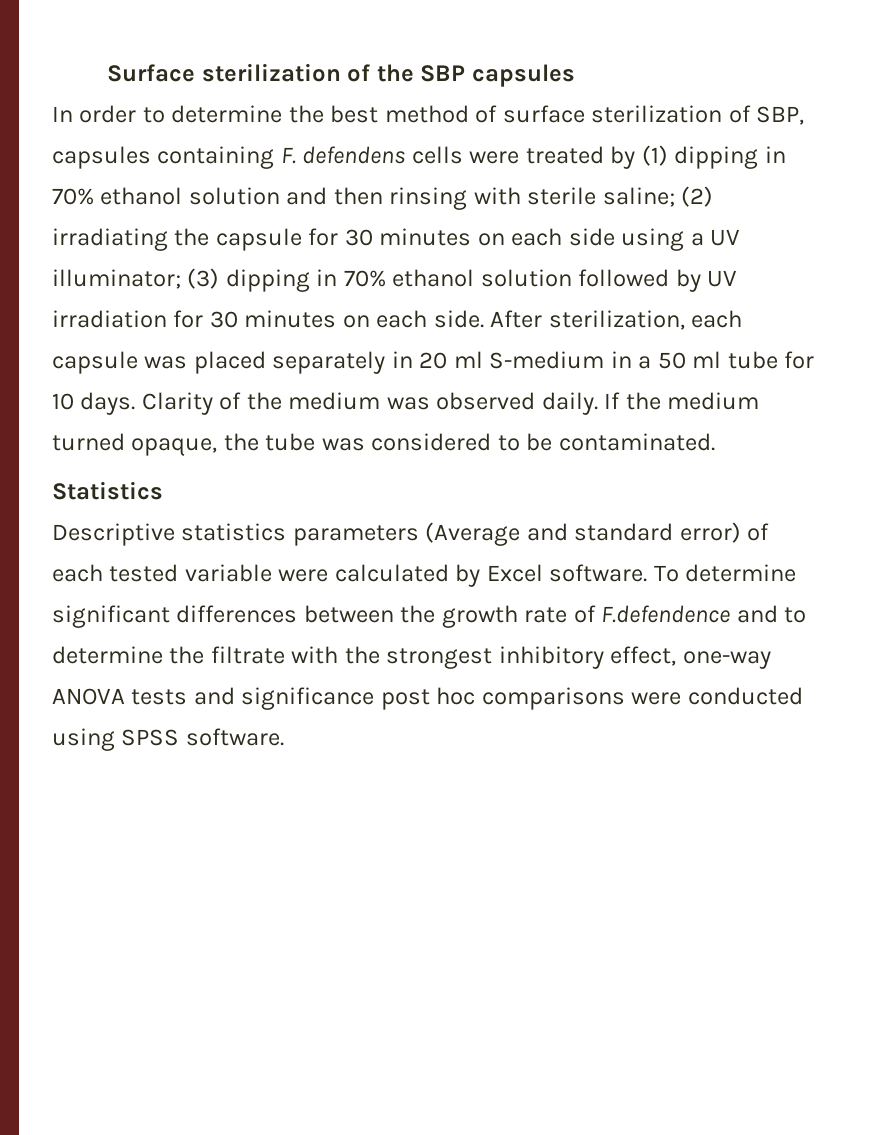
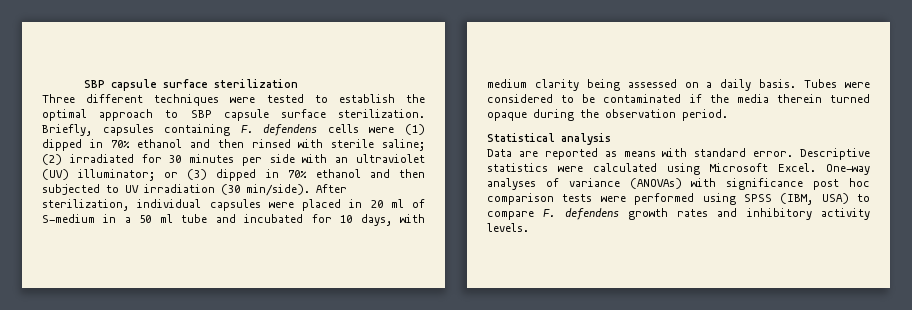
- Surface sterilization of the SBP capsules
- In order to determine the best method of surface sterilization of SBP, capsules containing F. defendens cells were treated by (1) dipping in 70% ethanol solution and then rinsing with sterile saline; (2) irradiating the capsule for 30 minutes on each side using a UV illuminator; (3) dipping in 70% ethanol solution followed by UV irradiation for 30 minutes on each side. After sterilization, each capsule was placed separately in 20 ml S-medium in a 50 ml tube for 10 days. Clarity of the medium was observed daily. If the medium turned opaque, the tube was considered to be contaminated.
- Statistics
- Descriptive statistics parameters (Average and standard error) of each tested variable were calculated by Excel software. To determine significant differences between the growth rate of F.defendence and to determine the filtrate with the strongest inhibitory effect, one-way ANOVA tests and significance post hoc comparisons were conducted using SPSS software.
+ SBP capsule surface sterilization
+ Three different techniques were tested to establish the optimal approach to SBP capsule surface sterilization. Briefly, capsules containing F. defendens cells were (1) dipped in 70% ethanol and then rinsed with sterile saline; (2) irradiated for 30 minutes per side with an ultraviolet (UV) illuminator; or (3) dipped in 70% ethanol and then subjected to UV irradiation (30 min/side). After sterilization, individual capsules were placed in 20 ml of S-medium in a 50 ml tube and incubated for 10 days, with medium clarity being assessed on a daily basis. Tubes were considered to be contaminated if the media therein turned opaque during the observation period.
+ Statistical analysis
+ Data are reported as means with standard error. Descriptive statistics were calculated using Microsoft Excel. One-way analyses of variance (ANOVAs) with significance post hoc comparison tests were performed using SPSS (IBM, USA) to compare F. defendens growth rates and inhibitory activity levels.

